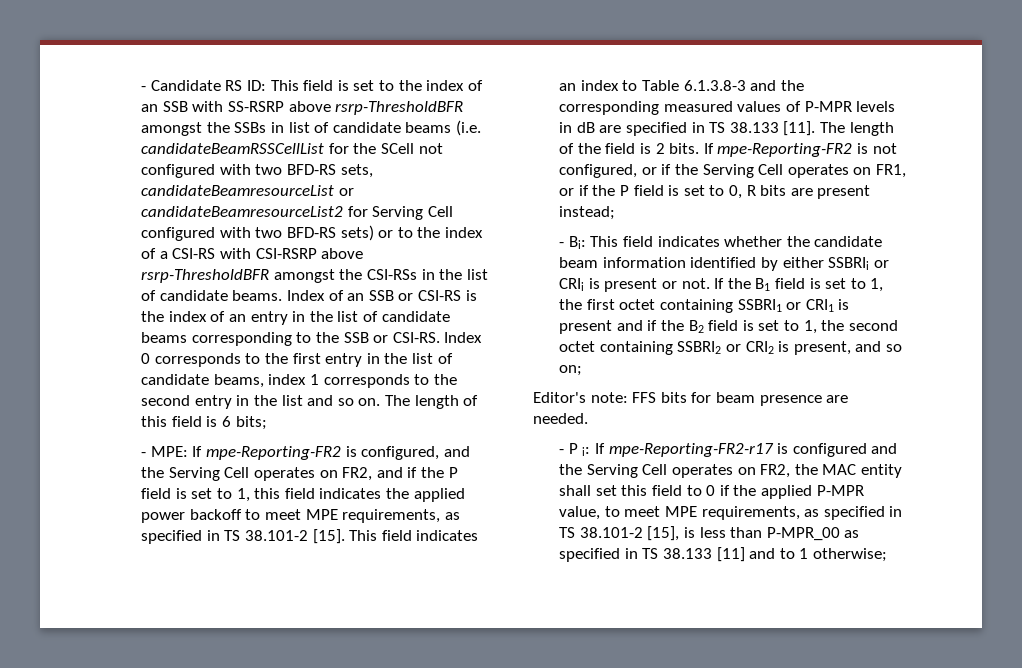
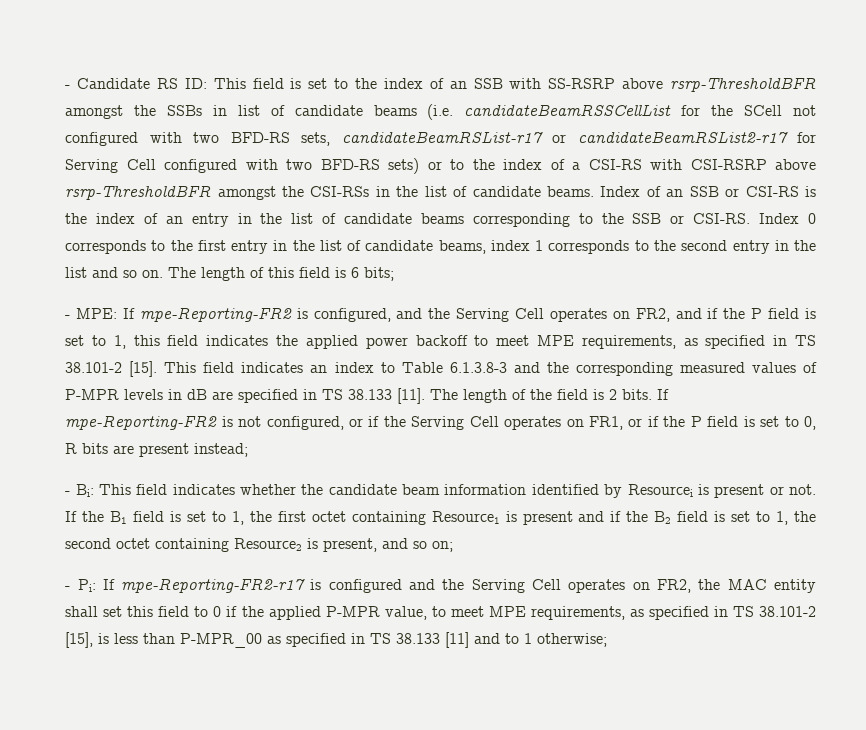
- This field is set to the index of an SSB with SS-RSRP above rsrp-ThresholdBFR amongst the SSBs in list of candidate beams (i.e. candidateBeamRSSCellList for the SCell not configured with two BFD-RS sets, candidateBeamresourceList or candidateBeamresourceList2 for Serving Cell configured with two BFD-RS sets) or to the index of a CSI-RS with CSI-RSRP above rsrp-ThresholdBFR amongst the CSI-RSs in the list of candidate beams.
+ This field is set to the index of an SSB with SS-RSRP above rsrp-ThresholdBFR amongst the SSBs in list of candidate beams (i.e. candidateBeamRSSCellList for the SCell not configured with two BFD-RS sets, candidateBeamRSList-r17 or candidateBeamRSList2-r17 for Serving Cell configured with two BFD-RS sets) or to the index of a CSI-RS with CSI-RSRP above rsrp-ThresholdBFR amongst the CSI-RSs in the list of candidate beams.
- - Bi: This field indicates whether the candidate beam information identified by either SSBRIi or CRIi is present or not.
+ - Bi: This field indicates whether the candidate beam information identified by Resourcei is present or not.
- If the B1 field is set to 1, the first octet containing SSBRI1 or CRI1 is present and if the B2 field is set to 1, the second octet containing SSBRI2 or CRI2 is present, and so on;
+ If the B1 field is set to 1, the first octet containing Resource1 is present and if the B2 field is set to 1, the second octet containing Resource2 is present, and so on;
- Editor's note: FFS bits for beam presence are needed.
- - P i: If mpe-Reporting-FR2-r17 is configured and the Serving Cell operates on FR2, the MAC entity shall set this field to 0 if the applied P-MPR value, to meet MPE requirements, as specified in TS 38.101-2 [15], is less than P-MPR_00 as specified in TS 38.133 [11] and to 1 otherwise;
+ - Pi: If mpe-Reporting-FR2-r17 is configured and the Serving Cell operates on FR2, the MAC entity shall set this field to 0 if the applied P-MPR value, to meet MPE requirements, as specified in TS 38.101-2 [15], is less than P-MPR_00 as specified in TS 38.133 [11] and to 1 otherwise;

